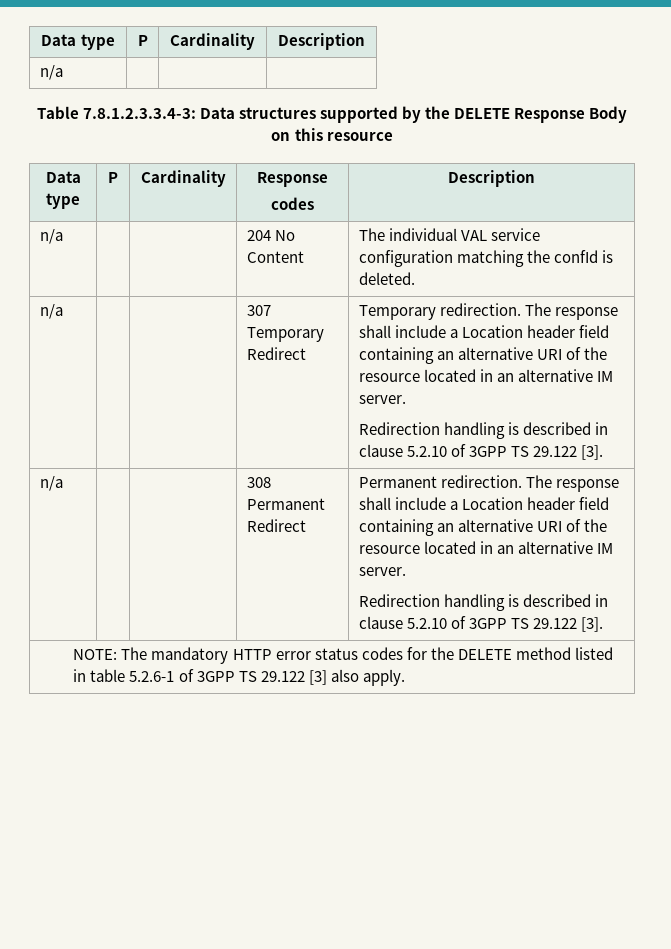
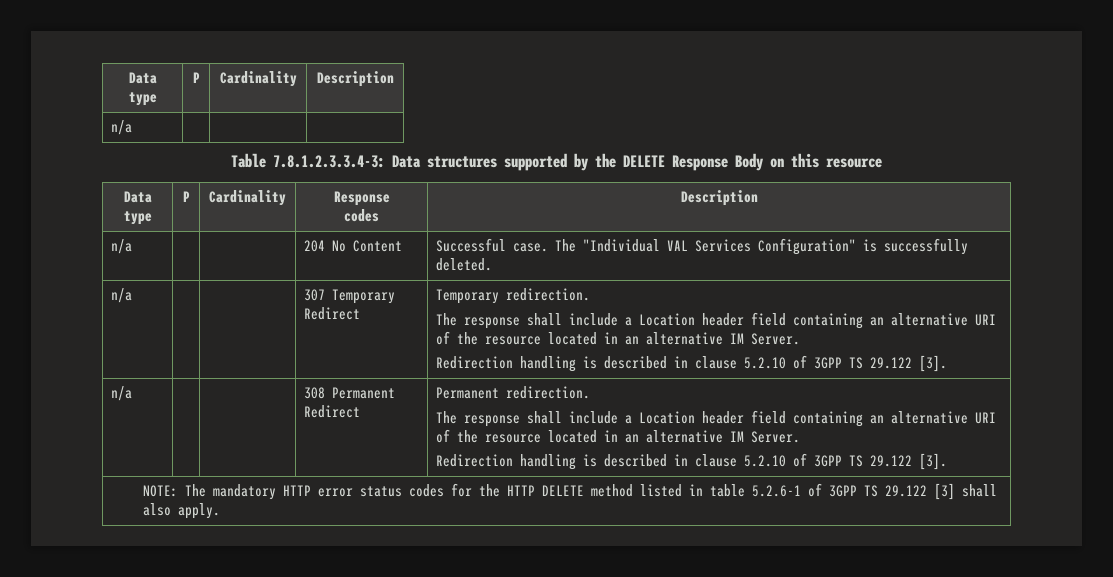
- n/a | | | 204 No Content | The individual VAL service configuration matching the confId is deleted.
+ n/a | | | 204 No Content | Successful case. The "Individual VAL Services Configuration" is successfully deleted.
- n/a | | | 307 Temporary Redirect | Temporary redirection. The response shall include a Location header field containing an alternative URI of the resource located in an alternative IM server.
+ n/a | | | 307 Temporary Redirect | Temporary redirection.
+ The response shall include a Location header field containing an alternative URI of the resource located in an alternative IM Server.
- n/a | | | 308 Permanent Redirect | Permanent redirection. The response shall include a Location header field containing an alternative URI of the resource located in an alternative IM server.
+ n/a | | | 308 Permanent Redirect | Permanent redirection.
+ The response shall include a Location header field containing an alternative URI of the resource located in an alternative IM Server.
- NOTE: The mandatory HTTP error status codes for the DELETE method listed in table 5.2.6-1 of 3GPP TS 29.122 [3] also apply.
+ NOTE: The mandatory HTTP error status codes for the HTTP DELETE method listed in table 5.2.6-1 of 3GPP TS 29.122 [3] shall also apply.

